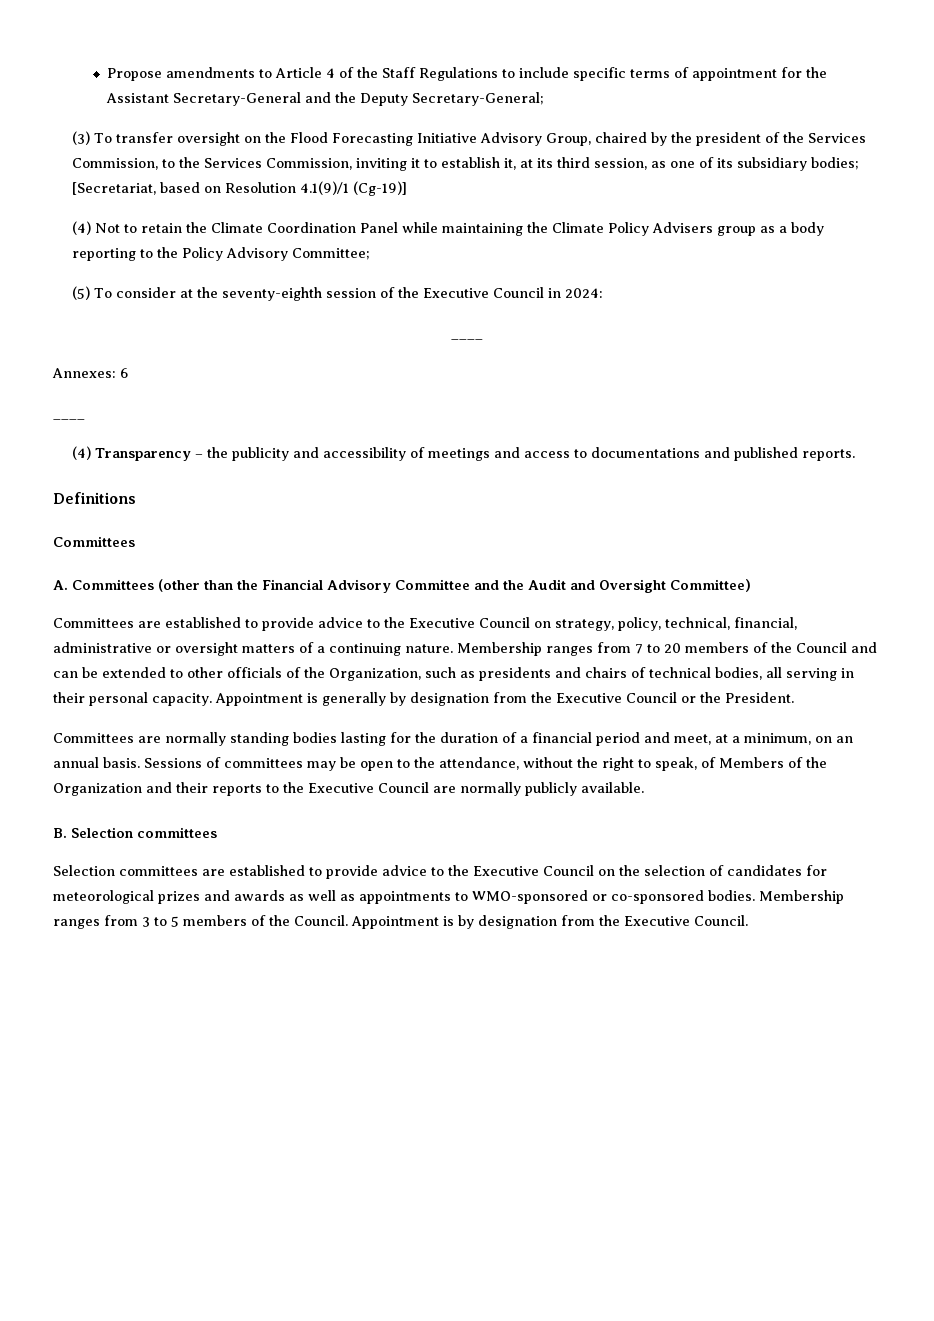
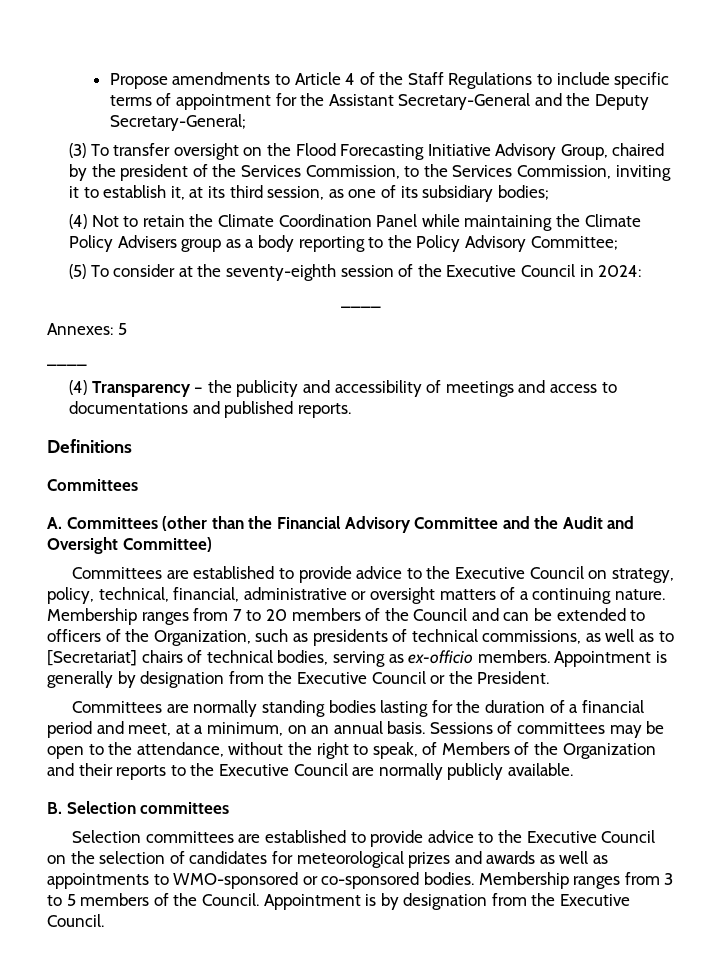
- (3) To transfer oversight on the Flood Forecasting Initiative Advisory Group, chaired by the president of the Services Commission, to the Services Commission, inviting it to establish it, at its third session, as one of its subsidiary bodies; [Secretariat, based on Resolution 4.1(9)/1 (Cg-19)]
+ (3) To transfer oversight on the Flood Forecasting Initiative Advisory Group, chaired by the president of the Services Commission, to the Services Commission, inviting it to establish it, at its third session, as one of its subsidiary bodies;
- Annexes: 6
+ Annexes: 5
- Membership ranges from 7 to 20 members of the Council and can be extended to other officials of the Organization, such as presidents and chairs of technical bodies, all serving in their personal capacity.
+ Membership ranges from 7 to 20 members of the Council and can be extended to officers of the Organization, such as presidents of technical commissions, as well as to [Secretariat] chairs of technical bodies, serving as ex-officio members.

